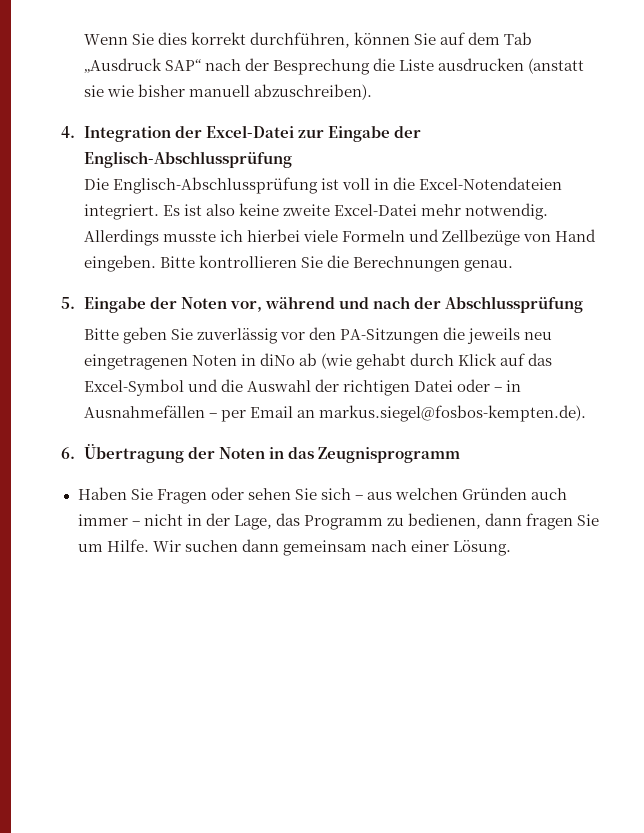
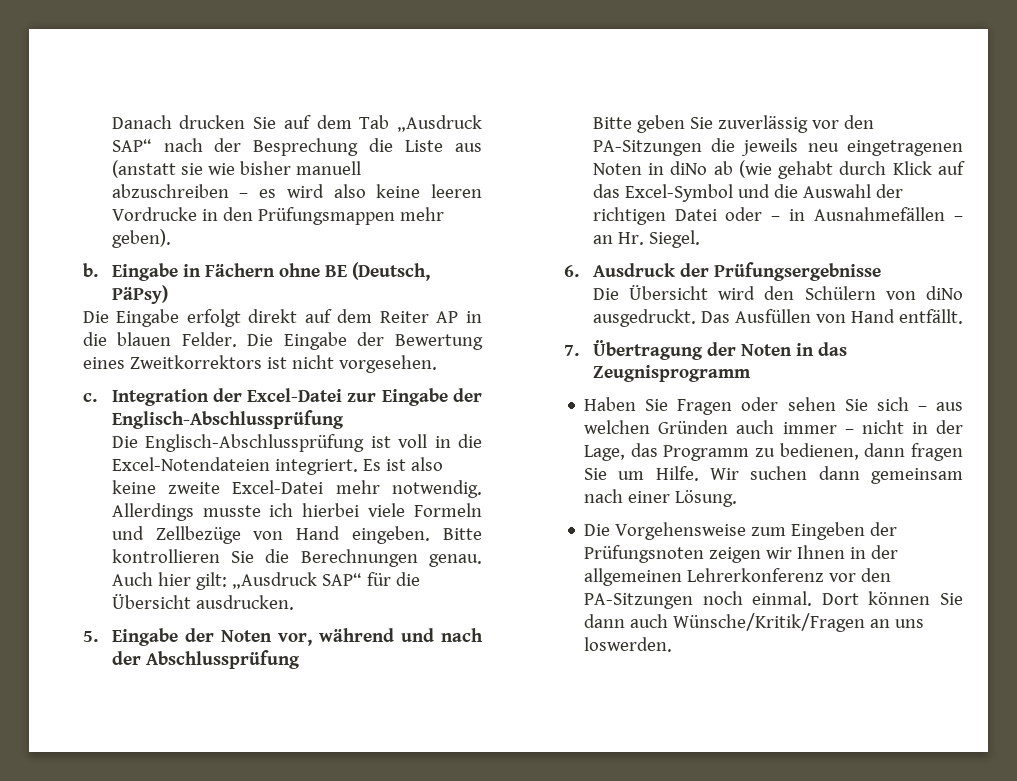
- Wenn Sie dies korrekt durchführen, können Sie auf dem Tab „Ausdruck SAP“ nach der Besprechung die Liste ausdrucken (anstatt sie wie bisher manuell abzuschreiben).
- 4. Integration der Excel-Datei zur Eingabe der Englisch-Abschlussprüfung
+ Danach drucken Sie auf dem Tab „Ausdruck SAP“ nach der Besprechung die Liste aus (anstatt sie wie bisher manuell abzuschreiben – es wird also keine leeren Vordrucke in den Prüfungsmappen mehr geben).
+ b. Eingabe in Fächern ohne BE (Deutsch, PäPsy)
+ Die Eingabe erfolgt direkt auf dem Reiter AP in die blauen Felder. Die Eingabe der Bewertung eines Zweitkorrektors ist nicht vorgesehen.
+ c. Integration der Excel-Datei zur Eingabe der Englisch-Abschlussprüfung
+ Auch hier gilt: „Ausdruck SAP“ für die Übersicht ausdrucken.
- Bitte geben Sie zuverlässig vor den PA-Sitzungen die jeweils neu eingetragenen Noten in diNo ab (wie gehabt durch Klick auf das Excel-Symbol und die Auswahl der richtigen Datei oder – in Ausnahmefällen – per Email an markus.siegel@fosbos-kempten.de).
- 6. Übertragung der Noten in das Zeugnisprogramm
+ Bitte geben Sie zuverlässig vor den PA-Sitzungen die jeweils neu eingetragenen Noten in diNo ab (wie gehabt durch Klick auf das Excel-Symbol und die Auswahl der richtigen Datei oder – in Ausnahmefällen – an Hr. Siegel.
+ 6. Ausdruck der Prüfungsergebnisse
+ Die Übersicht wird den Schülern von diNo ausgedruckt. Das Ausfüllen von Hand entfällt.
+ 7. Übertragung der Noten in das Zeugnisprogramm
+ Die Vorgehensweise zum Eingeben der Prüfungsnoten zeigen wir Ihnen in der allgemeinen Lehrerkonferenz vor den PA-Sitzungen noch einmal. Dort können Sie dann auch Wünsche/Kritik/Fragen an uns loswerden.

